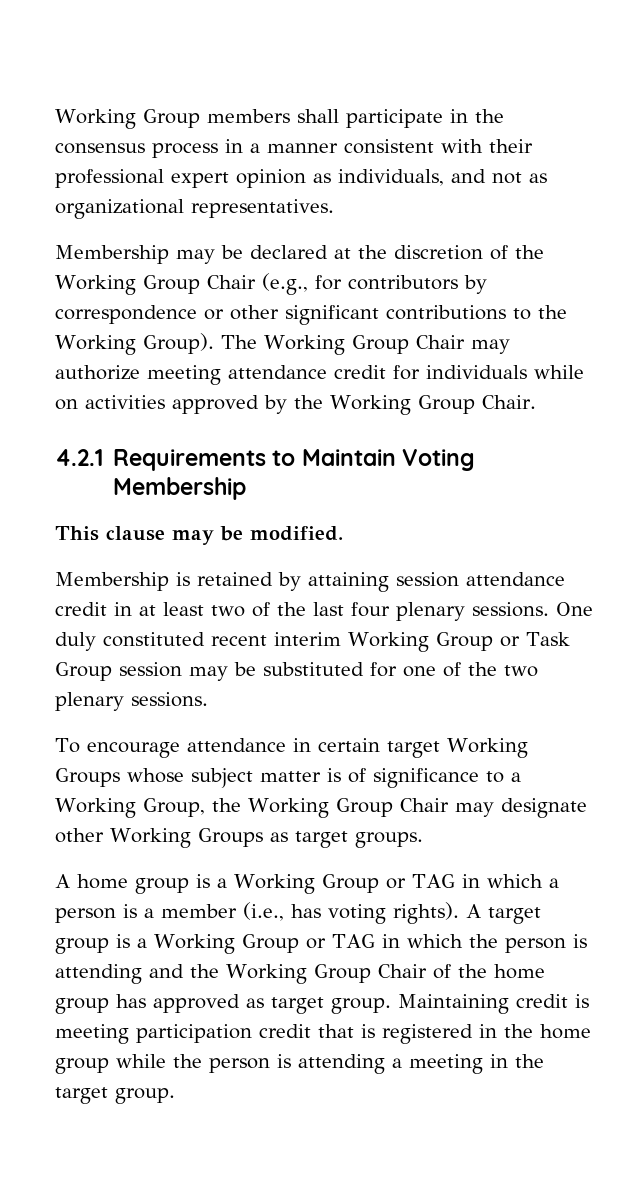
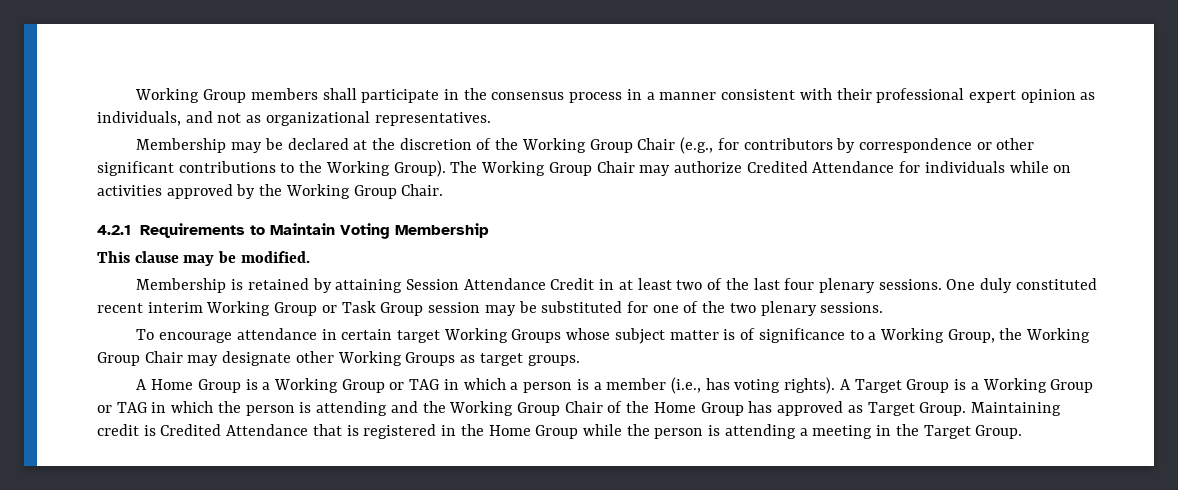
- The Working Group Chair may authorize meeting attendance credit for individuals while on activities approved by the Working Group Chair.
+ The Working Group Chair may authorize Credited Attendance for individuals while on activities approved by the Working Group Chair.
- Membership is retained by attaining session attendance credit in at least two of the last four plenary sessions.
+ Membership is retained by attaining Session Attendance Credit in at least two of the last four plenary sessions.
- A home group is a Working Group or TAG in which a person is a member (i.e., has voting rights).
+ A Home Group is a Working Group or TAG in which a person is a member (i.e., has voting rights).
- A target group is a Working Group or TAG in which the person is attending and the Working Group Chair of the home group has approved as target group.
+ A Target Group is a Working Group or TAG in which the person is attending and the Working Group Chair of the Home Group has approved as Target Group.
- Maintaining credit is meeting participation credit that is registered in the home group while the person is attending a meeting in the target group.
+ Maintaining credit is Credited Attendance that is registered in the Home Group while the person is attending a meeting in the Target Group.

